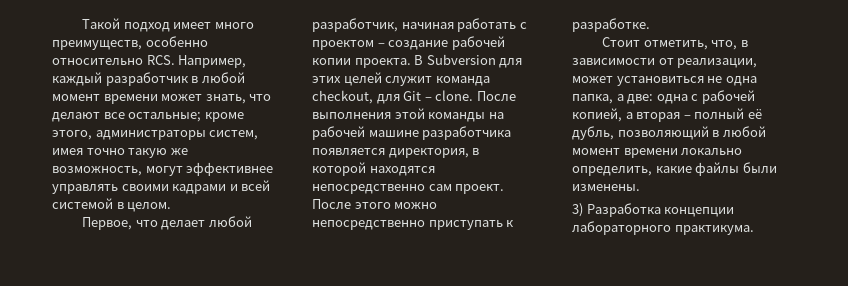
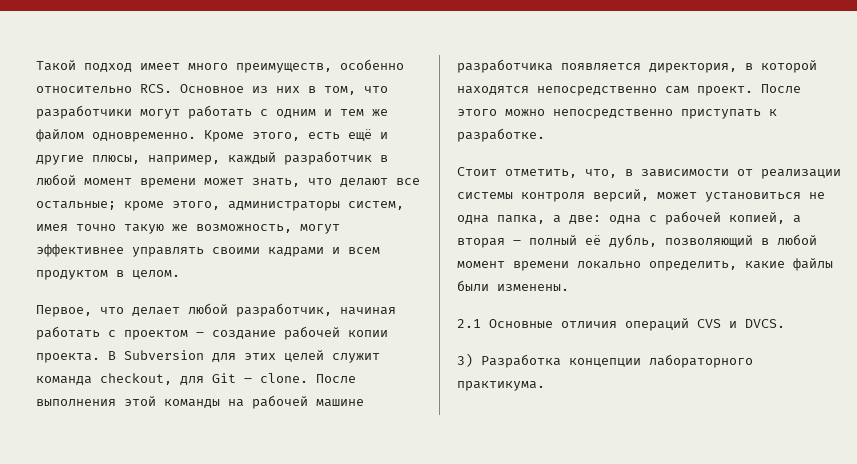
- Такой подход имеет много преимуществ, особенно относительно RCS. Например, каждый разработчик в любой момент времени может знать, что делают все остальные; кроме этого, администраторы систем, имея точно такую же возможность, могут эффективнее управлять своими кадрами и всей системой в целом.
+ Такой подход имеет много преимуществ, особенно относительно RCS. Основное из них в том, что разработчики могут работать с одним и тем же файлом одновременно. Кроме этого, есть ещё и другие плюсы, например, каждый разработчик в любой момент времени может знать, что делают все остальные; кроме этого, администраторы систем, имея точно такую же возможность, могут эффективнее управлять своими кадрами и всем продуктом в целом.
- Стоит отметить, что, в зависимости от реализации, может установиться не одна папка, а две: одна с рабочей копией, а вторая – полный её дубль, позволяющий в любой момент времени локально определить, какие файлы были изменены.
+ Стоит отметить, что, в зависимости от реализации системы контроля версий, может установиться не одна папка, а две: одна с рабочей копией, а вторая – полный её дубль, позволяющий в любой момент времени локально определить, какие файлы были изменены.
+ 2.1 Основные отличия операций CVS и DVCS.

